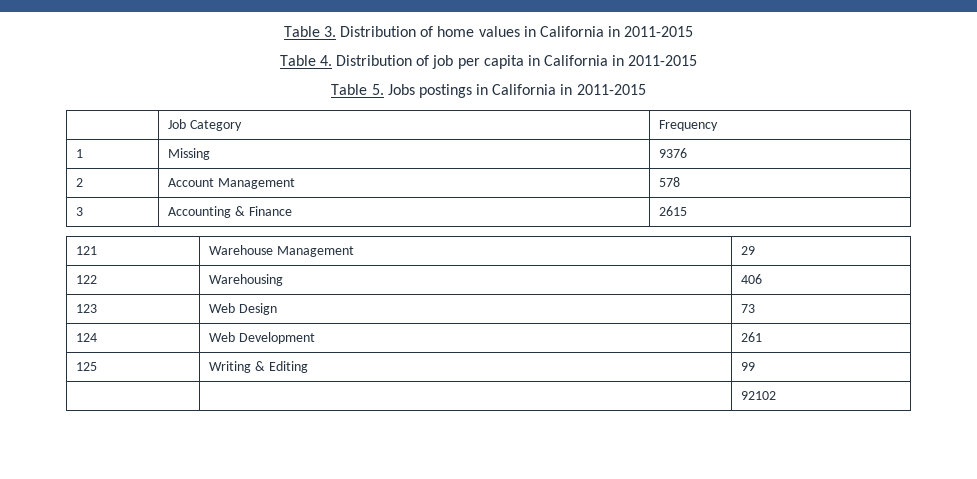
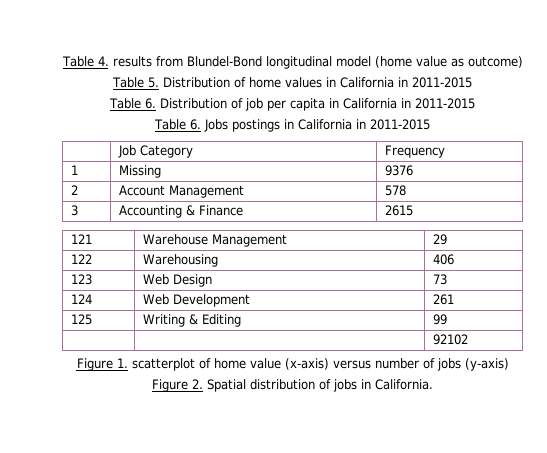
- Table 3. Distribution of home values in California in 2011-2015
+ Table 4. results from Blundel-Bond longitudinal model (home value as outcome)
+ Table 5. Distribution of home values in California in 2011-2015
- Table 4. Distribution of job per capita in California in 2011-2015
+ Table 6. Distribution of job per capita in California in 2011-2015
- Table 5. Jobs postings in California in 2011-2015
+ Table 6. Jobs postings in California in 2011-2015
+ Figure 1. scatterplot of home value (x-axis) versus number of jobs (y-axis)
+ Figure 2. Spatial distribution of jobs in California.

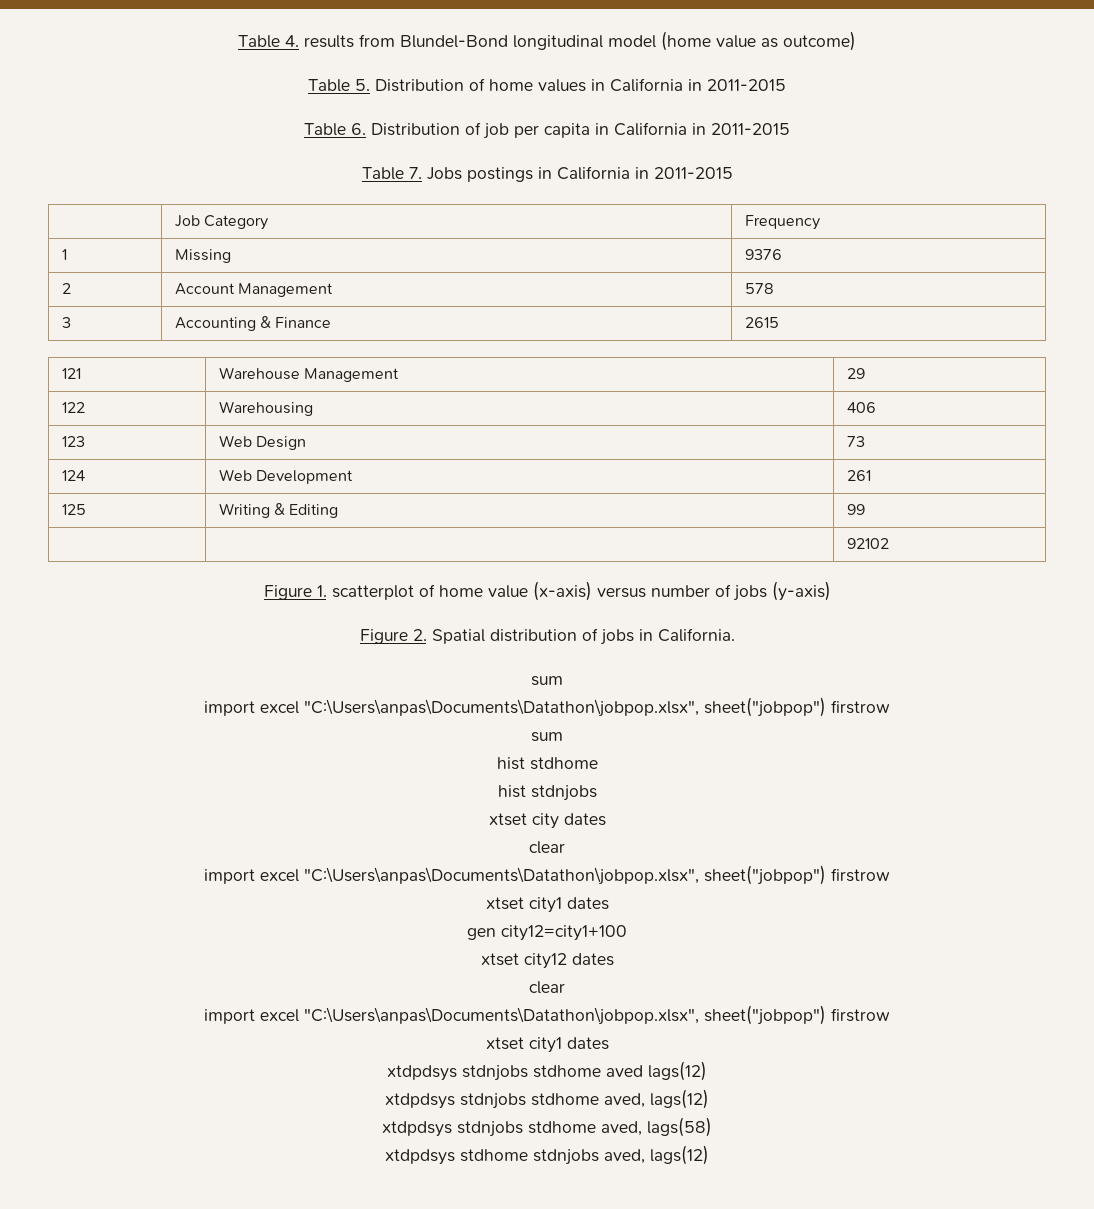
- Table 6. Jobs postings in California in 2011-2015
+ Table 7. Jobs postings in California in 2011-2015
  Figure 2. Spatial distribution of jobs in California.
+ sum
+ import excel "C:\Users\anpas\Documents\Datathon\jobpop.xlsx", sheet("jobpop") firstrow
+ sum
+ hist stdhome
+ hist stdnjobs
+ xtset city dates
+ clear
+ import excel "C:\Users\anpas\Documents\Datathon\jobpop.xlsx", sheet("jobpop") firstrow
+ xtset city1 dates
+ gen city12=city1+100
+ xtset city12 dates
+ clear
+ import excel "C:\Users\anpas\Documents\Datathon\jobpop.xlsx", sheet("jobpop") firstrow
+ xtset city1 dates
+ xtdpdsys stdnjobs stdhome aved lags(12)
+ xtdpdsys stdnjobs stdhome aved, lags(12)
+ xtdpdsys stdnjobs stdhome aved, lags(58)
+ xtdpdsys stdhome stdnjobs aved, lags(12)

